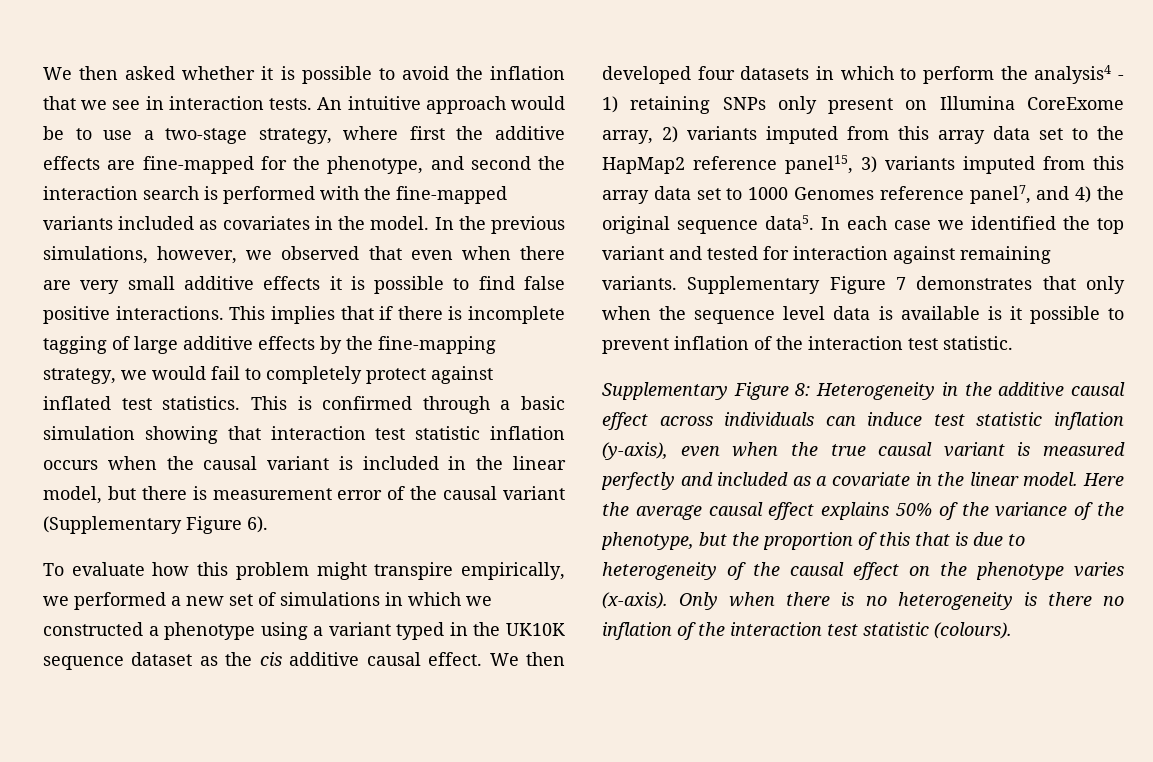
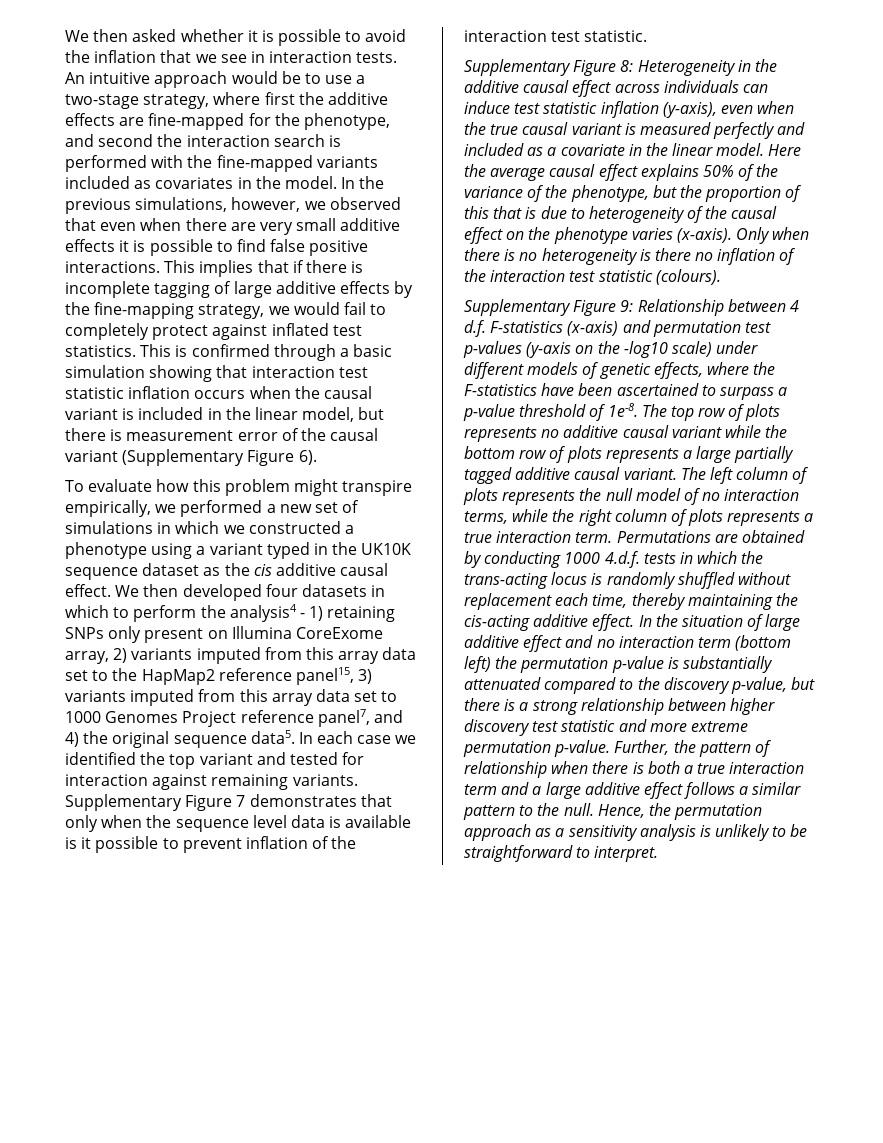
- We then developed four datasets in which to perform the analysis4 - 1) retaining SNPs only present on Illumina CoreExome array, 2) variants imputed from this array data set to the HapMap2 reference panel15, 3) variants imputed from this array data set to 1000 Genomes reference panel7, and 4) the original sequence data5.
+ We then developed four datasets in which to perform the analysis4 - 1) retaining SNPs only present on Illumina CoreExome array, 2) variants imputed from this array data set to the HapMap2 reference panel15, 3) variants imputed from this array data set to 1000 Genomes Project reference panel7, and 4) the original sequence data5.
+ Supplementary Figure 9: Relationship between 4 d.f. F-statistics (x-axis) and permutation test p-values (y-axis on the -log10 scale) under different models of genetic effects, where the F-statistics have been ascertained to surpass a p-value threshold of 1e-8. The top row of plots represents no additive causal variant while the bottom row of plots represents a large partially tagged additive causal variant. The left column of plots represents the null model of no interaction terms, while the right column of plots represents a true interaction term. Permutations are obtained by conducting 1000 4.d.f. tests in which the trans-acting locus is randomly shuffled without replacement each time, thereby maintaining the cis-acting additive effect. In the situation of large additive effect and no interaction term (bottom left) the permutation p-value is substantially attenuated compared to the discovery p-value, but there is a strong relationship between higher discovery test statistic and more extreme permutation p-value. Further, the pattern of relationship when there is both a true interaction term and a large additive effect follows a similar pattern to the null. Hence, the permutation approach as a sensitivity analysis is unlikely to be straightforward to interpret.

